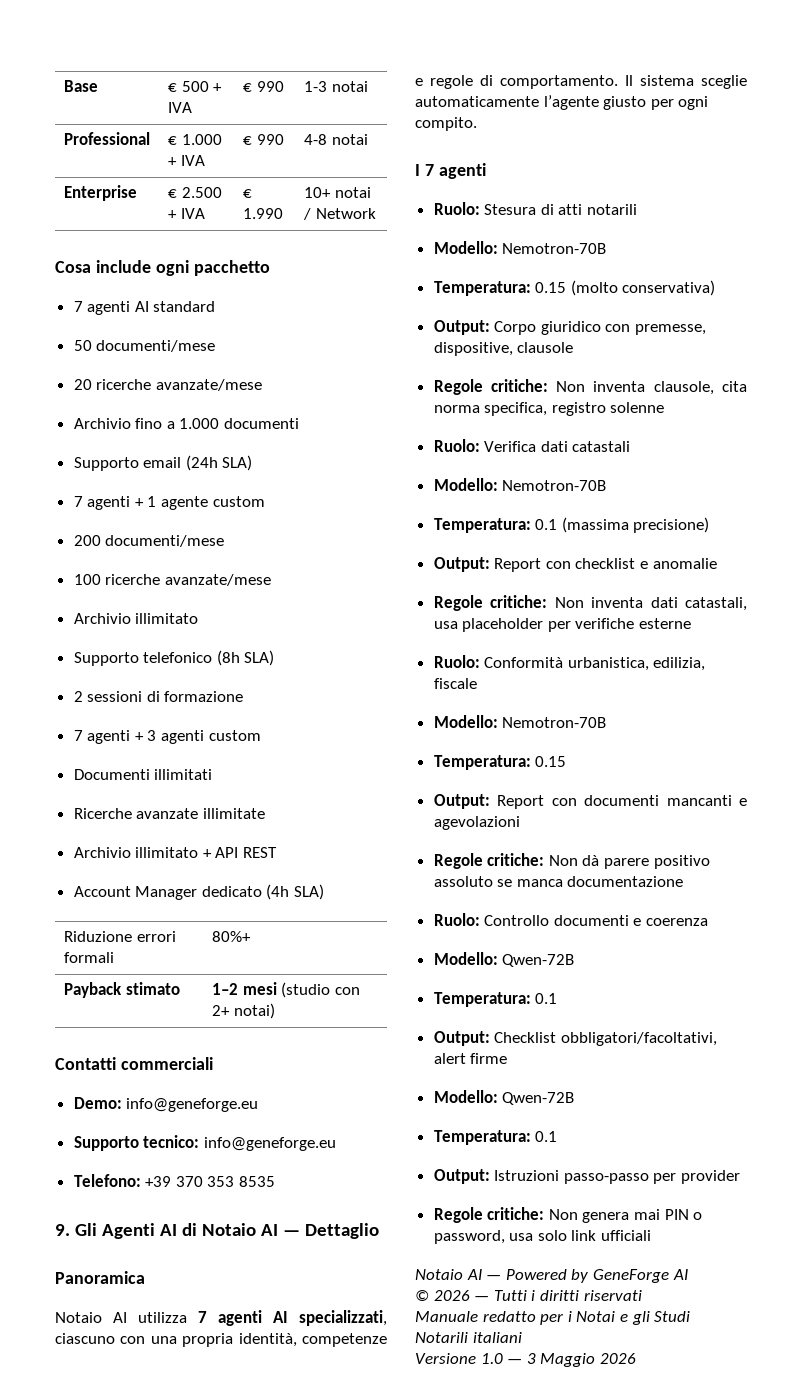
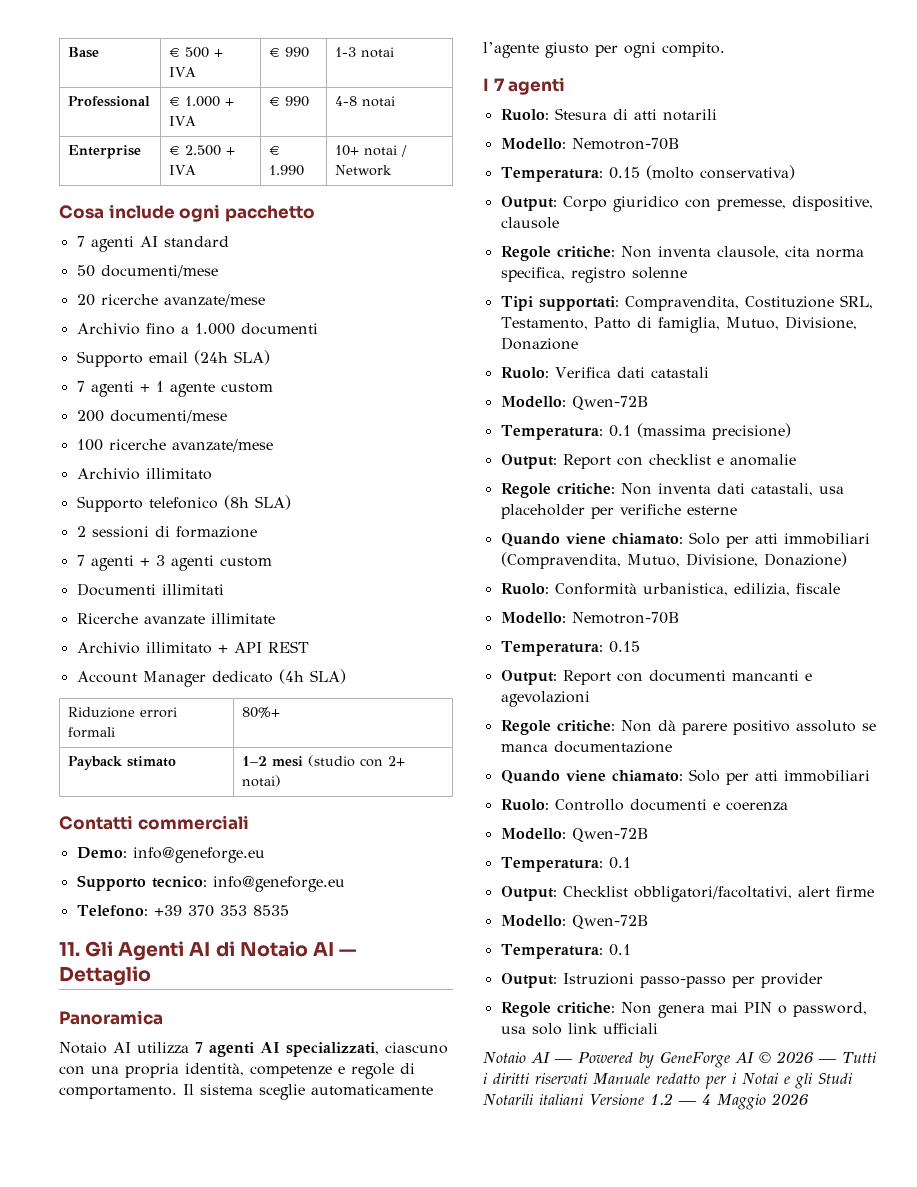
- 9. Gli Agenti AI di Notaio AI — Dettaglio
+ 11. Gli Agenti AI di Notaio AI — Dettaglio
+ Tipi supportati: Compravendita, Costituzione SRL, Testamento, Patto di famiglia, Mutuo, Divisione, Donazione
  Ruolo: Verifica dati catastali
- Modello: Nemotron-70B
+ Modello: Qwen-72B
+ Quando viene chiamato: Solo per atti immobiliari (Compravendita, Mutuo, Divisione, Donazione)
  Regole critiche: Non dà parere positivo assoluto se manca documentazione
+ Quando viene chiamato: Solo per atti immobiliari
- Notaio AI — Powered by GeneForge AI
- © 2026 — Tutti i diritti riservati
- Manuale redatto per i Notai e gli Studi Notarili italiani
- Versione 1.0 — 3 Maggio 2026
+ Notaio AI — Powered by GeneForge AI © 2026 — Tutti i diritti riservati Manuale redatto per i Notai e gli Studi Notarili italiani Versione 1.2 — 4 Maggio 2026

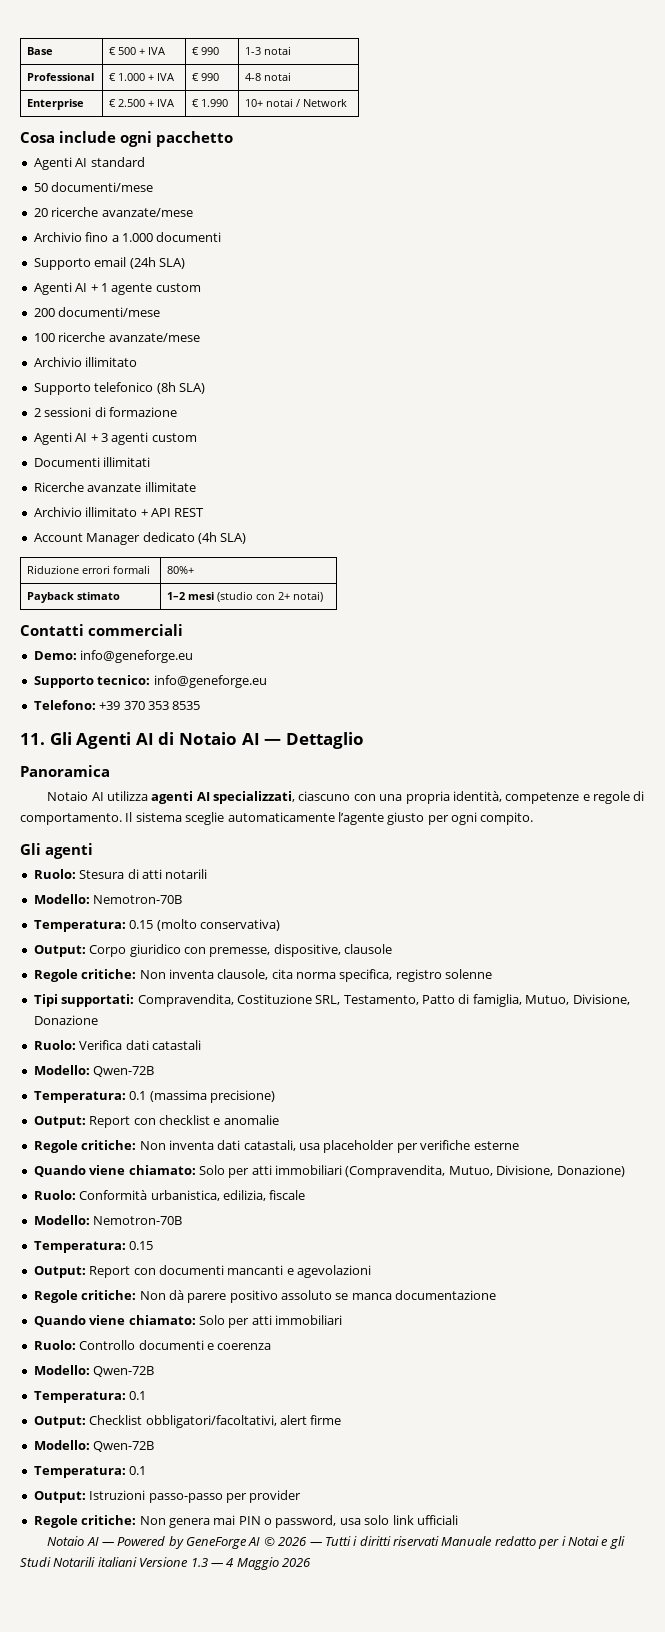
- 7 agenti AI standard
+ Agenti AI standard
- 7 agenti + 1 agente custom
+ Agenti AI + 1 agente custom
- 7 agenti + 3 agenti custom
+ Agenti AI + 3 agenti custom
- Notaio AI utilizza 7 agenti AI specializzati, ciascuno con una propria identità, competenze e regole di comportamento.
+ Notaio AI utilizza agenti AI specializzati, ciascuno con una propria identità, competenze e regole di comportamento.
- I 7 agenti
+ Gli agenti
- Notaio AI — Powered by GeneForge AI © 2026 — Tutti i diritti riservati Manuale redatto per i Notai e gli Studi Notarili italiani Versione 1.2 — 4 Maggio 2026
+ Notaio AI — Powered by GeneForge AI © 2026 — Tutti i diritti riservati Manuale redatto per i Notai e gli Studi Notarili italiani Versione 1.3 — 4 Maggio 2026

